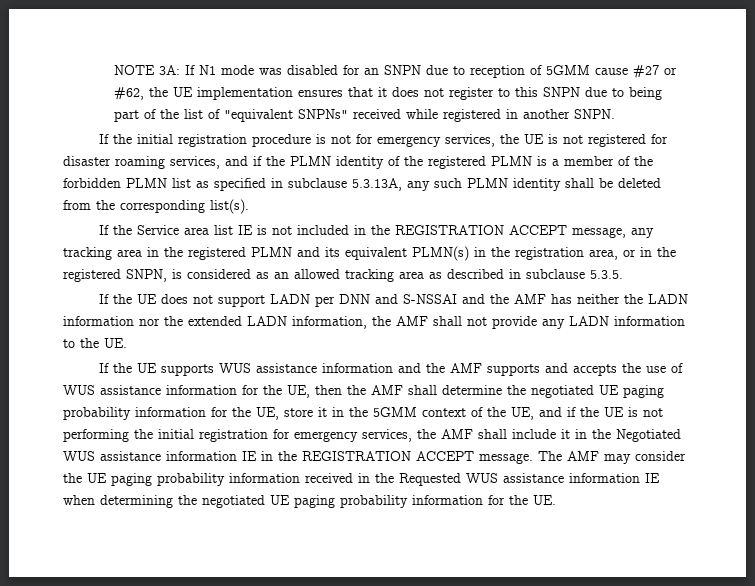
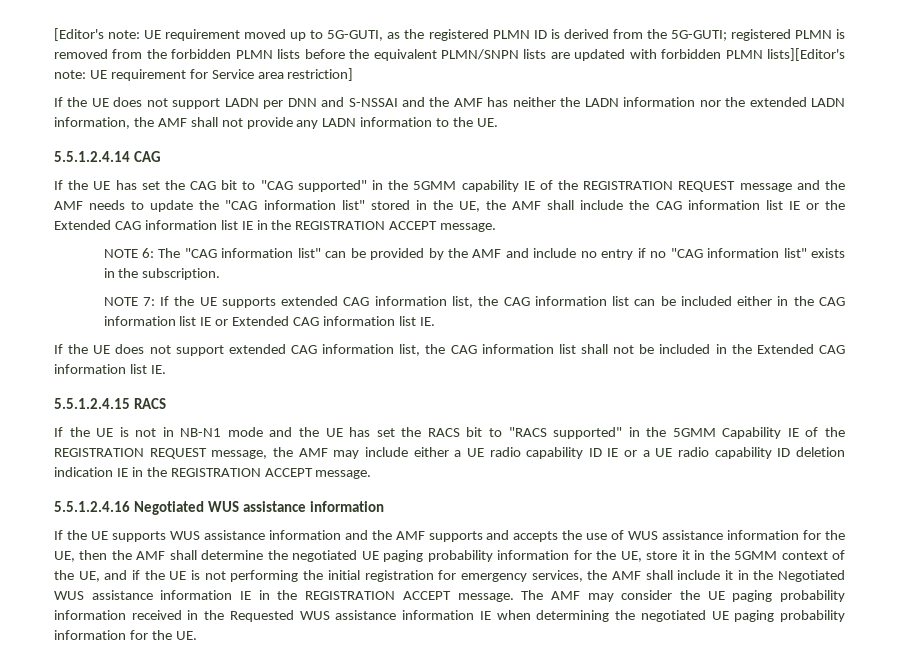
- NOTE 3A: If N1 mode was disabled for an SNPN due to reception of 5GMM cause #27 or #62, the UE implementation ensures that it does not register to this SNPN due to being part of the list of "equivalent SNPNs" received while registered in another SNPN.
- If the initial registration procedure is not for emergency services, the UE is not registered for disaster roaming services, and if the PLMN identity of the registered PLMN is a member of the forbidden PLMN list as specified in subclause 5.3.13A, any such PLMN identity shall be deleted from the corresponding list(s).
- If the Service area list IE is not included in the REGISTRATION ACCEPT message, any tracking area in the registered PLMN and its equivalent PLMN(s) in the registration area, or in the registered SNPN, is considered as an allowed tracking area as described in subclause 5.3.5.
+ [Editor's note: UE requirement moved up to 5G-GUTI, as the registered PLMN ID is derived from the 5G-GUTI; registered PLMN is removed from the forbidden PLMN lists before the equivalent PLMN/SNPN lists are updated with forbidden PLMN lists][Editor's note: UE requirement for Service area restriction]
+ 5.5.1.2.4.14 CAG
+ If the UE has set the CAG bit to "CAG supported" in the 5GMM capability IE of the REGISTRATION REQUEST message and the AMF needs to update the "CAG information list" stored in the UE, the AMF shall include the CAG information list IE or the Extended CAG information list IE in the REGISTRATION ACCEPT message.
+ NOTE 6: The "CAG information list" can be provided by the AMF and include no entry if no "CAG information list" exists in the subscription.
+ NOTE 7: If the UE supports extended CAG information list, the CAG information list can be included either in the CAG information list IE or Extended CAG information list IE.
+ If the UE does not support extended CAG information list, the CAG information list shall not be included in the Extended CAG information list IE.
+ 5.5.1.2.4.15 RACS
+ If the UE is not in NB-N1 mode and the UE has set the RACS bit to "RACS supported" in the 5GMM Capability IE of the REGISTRATION REQUEST message, the AMF may include either a UE radio capability ID IE or a UE radio capability ID deletion indication IE in the REGISTRATION ACCEPT message.
+ 5.5.1.2.4.16 Negotiated WUS assistance information

